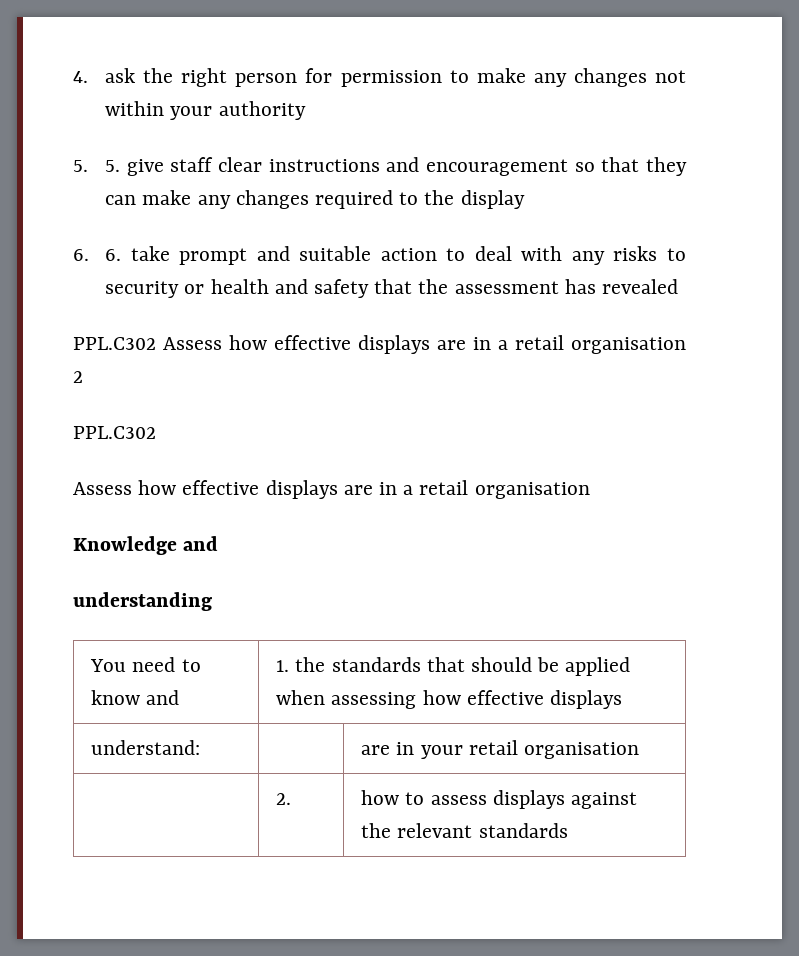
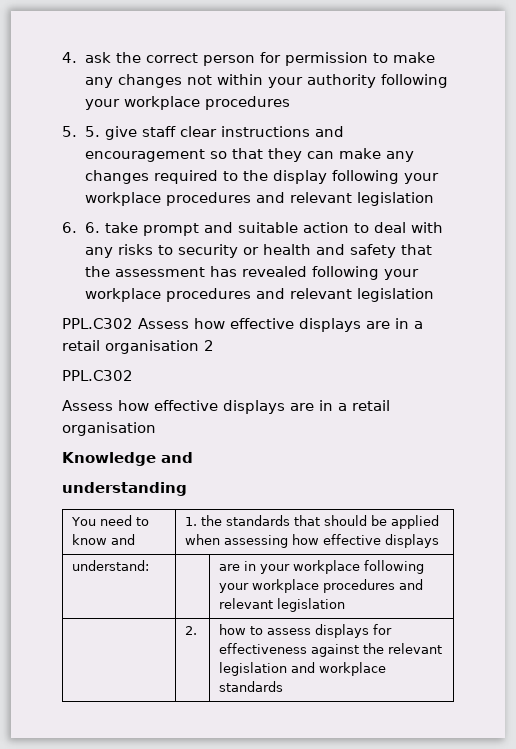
- 4. ask the right person for permission to make any changes not within your authority
+ 4. ask the correct person for permission to make any changes not within your authority following your workplace procedures
- 5. 5. give staff clear instructions and encouragement so that they can make any changes required to the display
+ 5. 5. give staff clear instructions and encouragement so that they can make any changes required to the display following your workplace procedures and relevant legislation
- 6. 6. take prompt and suitable action to deal with any risks to security or health and safety that the assessment has revealed
+ 6. 6. take prompt and suitable action to deal with any risks to security or health and safety that the assessment has revealed following your workplace procedures and relevant legislation
- understand: | | are in your retail organisation
+ understand: | | are in your workplace following your workplace procedures and relevant legislation
- | 2. | how to assess displays against the relevant standards
+ | 2. | how to assess displays for effectiveness against the relevant legislation and workplace standards

